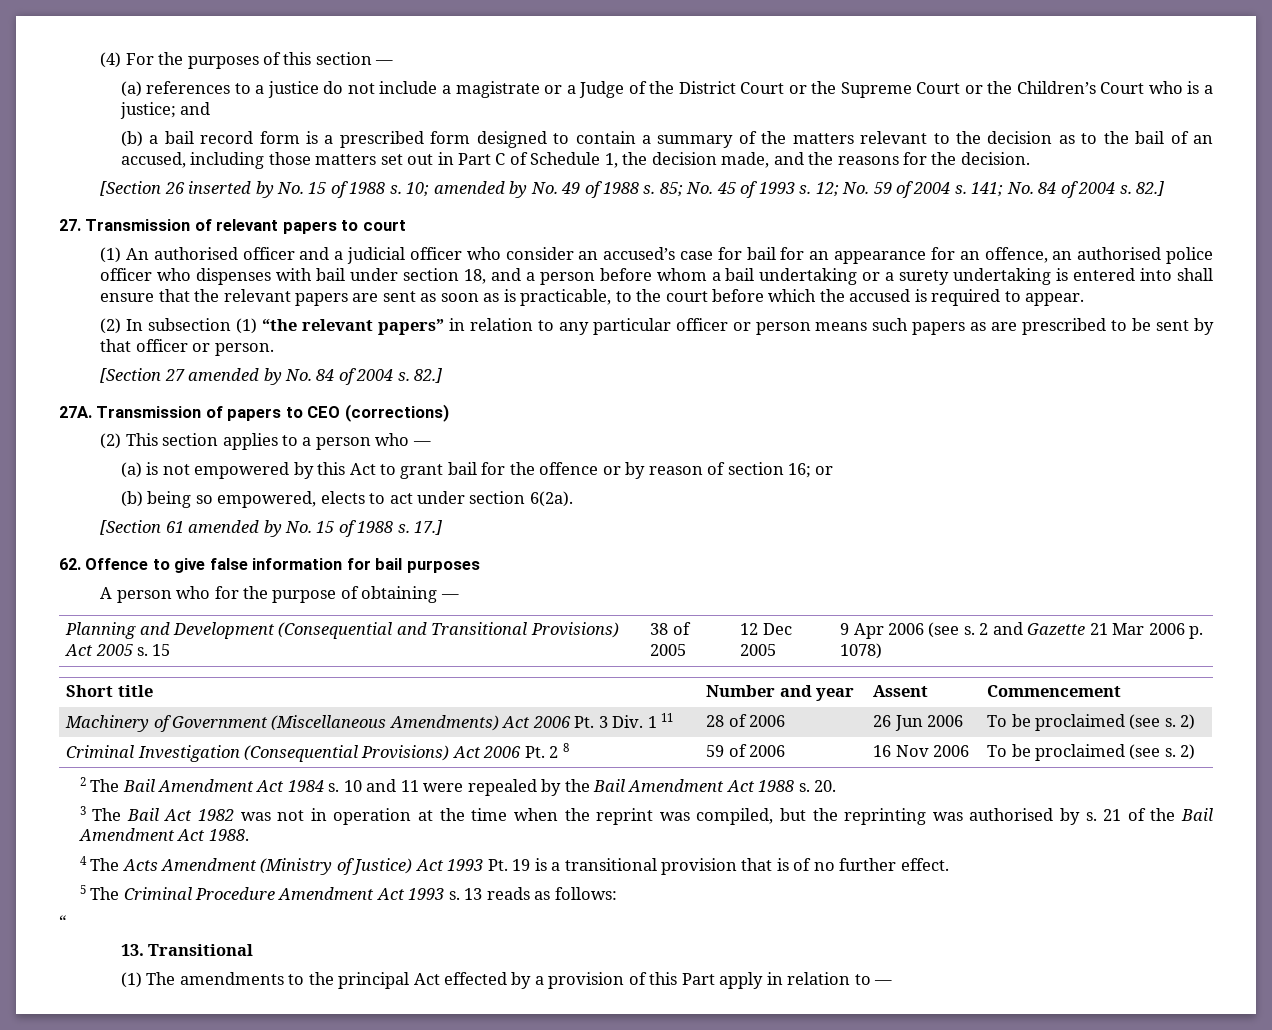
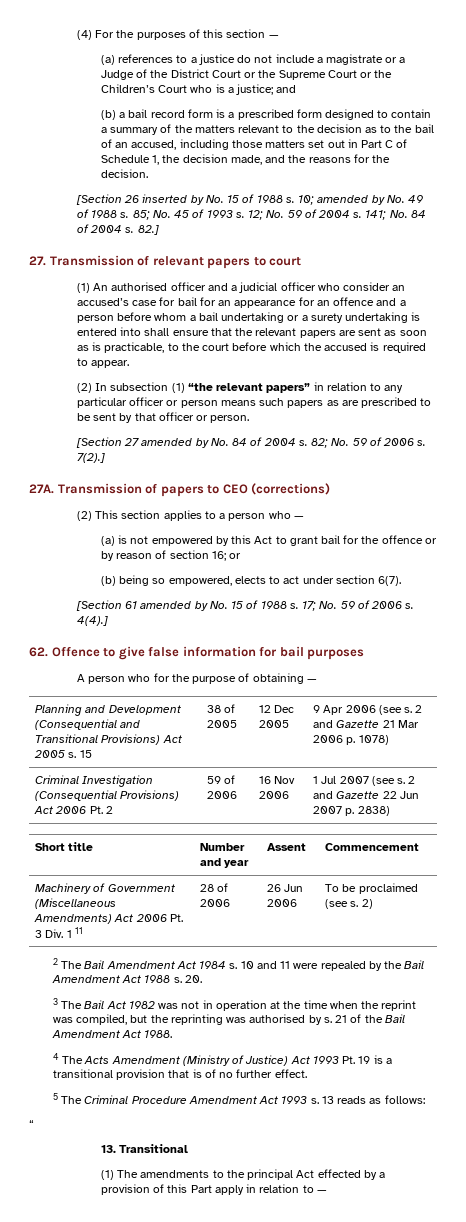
- (1) An authorised officer and a judicial officer who consider an accused’s case for bail for an appearance for an offence, an authorised police officer who dispenses with bail under section 18, and a person before whom a bail undertaking or a surety undertaking is entered into shall ensure that the relevant papers are sent as soon as is practicable, to the court before which the accused is required to appear.
+ (1) An authorised officer and a judicial officer who consider an accused’s case for bail for an appearance for an offence and a person before whom a bail undertaking or a surety undertaking is entered into shall ensure that the relevant papers are sent as soon as is practicable, to the court before which the accused is required to appear.
- [Section 27 amended by No. 84 of 2004 s. 82.]
+ [Section 27 amended by No. 84 of 2004 s. 82; No. 59 of 2006 s. 7(2).]
- (b) being so empowered, elects to act under section 6(2a).
+ (b) being so empowered, elects to act under section 6(7).
- 17.]
+ 17; No. 59 of 2006 s. 4(4).]
+ Criminal Investigation (Consequential Provisions) Act 2006 Pt. 2 | 59 of 2006 | 16 Nov 2006 | 1 Jul 2007 (see s. 2 and Gazette 22 Jun 2007 p. 2838)
- Criminal Investigation (Consequential Provisions) Act 2006 Pt. 2 8 | 59 of 2006 | 16 Nov 2006 | To be proclaimed (see s. 2)

